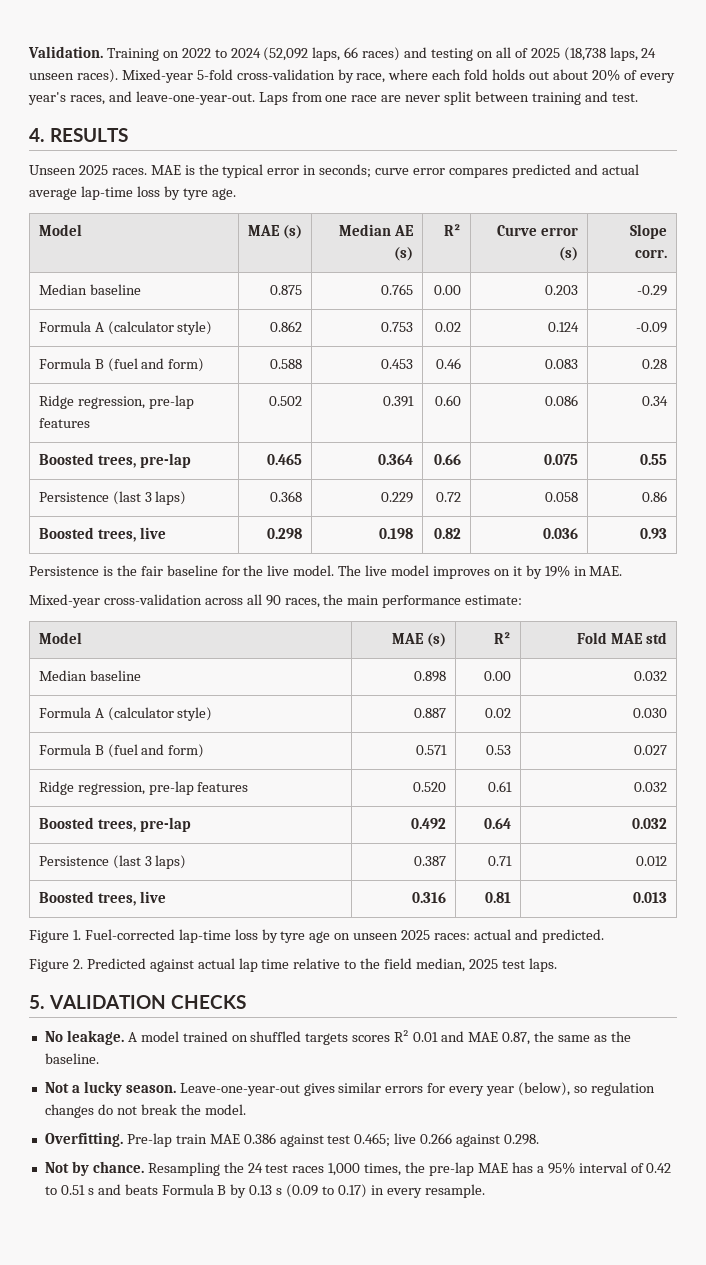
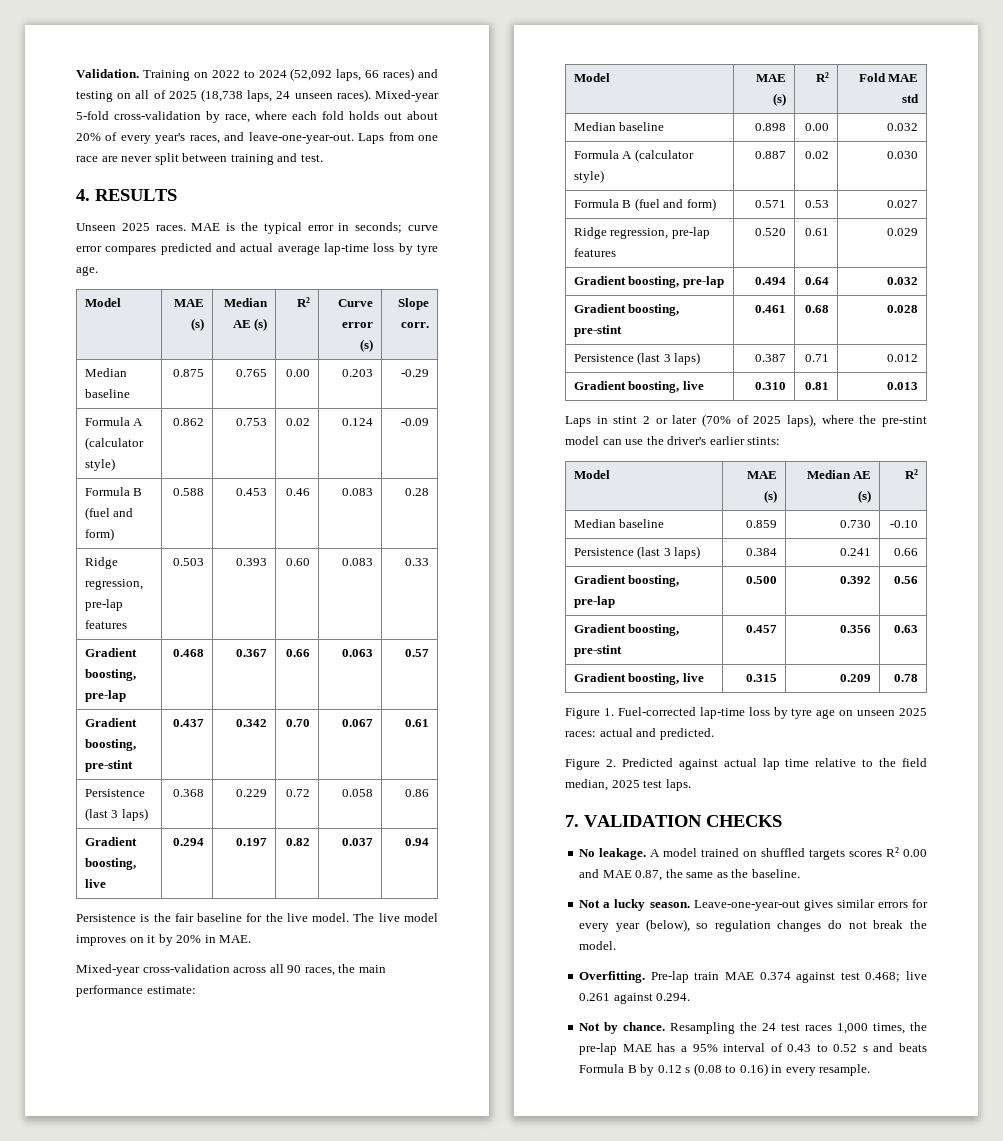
- Ridge regression, pre-lap features | 0.502 | 0.391 | 0.60 | 0.086 | 0.34
- Boosted trees, pre-lap | 0.465 | 0.364 | 0.66 | 0.075 | 0.55
+ Ridge regression, pre-lap features | 0.503 | 0.393 | 0.60 | 0.083 | 0.33
+ Gradient boosting, pre-lap | 0.468 | 0.367 | 0.66 | 0.063 | 0.57
+ Gradient boosting, pre-stint | 0.437 | 0.342 | 0.70 | 0.067 | 0.61
- Boosted trees, live | 0.298 | 0.198 | 0.82 | 0.036 | 0.93
+ Gradient boosting, live | 0.294 | 0.197 | 0.82 | 0.037 | 0.94
- The live model improves on it by 19% in MAE.
+ The live model improves on it by 20% in MAE.
- Ridge regression, pre-lap features | 0.520 | 0.61 | 0.032
- Boosted trees, pre-lap | 0.492 | 0.64 | 0.032
+ Ridge regression, pre-lap features | 0.520 | 0.61 | 0.029
+ Gradient boosting, pre-lap | 0.494 | 0.64 | 0.032
+ Gradient boosting, pre-stint | 0.461 | 0.68 | 0.028
- Boosted trees, live | 0.316 | 0.81 | 0.013
+ Gradient boosting, live | 0.310 | 0.81 | 0.013
+ Laps in stint 2 or later (70% of 2025 laps), where the pre-stint model can use the driver's earlier stints:
+ Model | MAE (s) | Median AE (s) | R²
+ Median baseline | 0.859 | 0.730 | -0.10
+ Persistence (last 3 laps) | 0.384 | 0.241 | 0.66
+ Gradient boosting, pre-lap | 0.500 | 0.392 | 0.56
+ Gradient boosting, pre-stint | 0.457 | 0.356 | 0.63
+ Gradient boosting, live | 0.315 | 0.209 | 0.78
- 5. VALIDATION CHECKS
+ 7. VALIDATION CHECKS
- A model trained on shuffled targets scores R² 0.01 and MAE 0.87, the same as the baseline.
+ A model trained on shuffled targets scores R² 0.00 and MAE 0.87, the same as the baseline.
- Pre-lap train MAE 0.386 against test 0.465; live 0.266 against 0.298.
+ Pre-lap train MAE 0.374 against test 0.468; live 0.261 against 0.294.
- Resampling the 24 test races 1,000 times, the pre-lap MAE has a 95% interval of 0.42 to 0.51 s and beats Formula B by 0.13 s (0.09 to 0.17) in every resample.
+ Resampling the 24 test races 1,000 times, the pre-lap MAE has a 95% interval of 0.43 to 0.52 s and beats Formula B by 0.12 s (0.08 to 0.16) in every resample.

